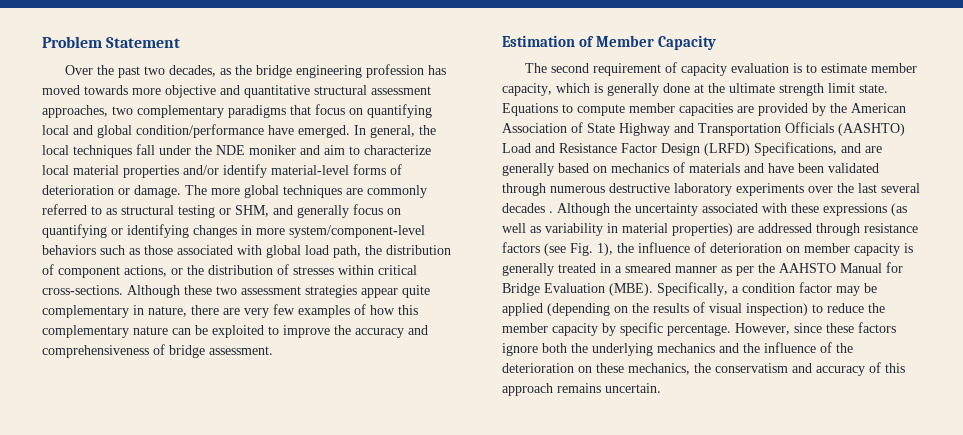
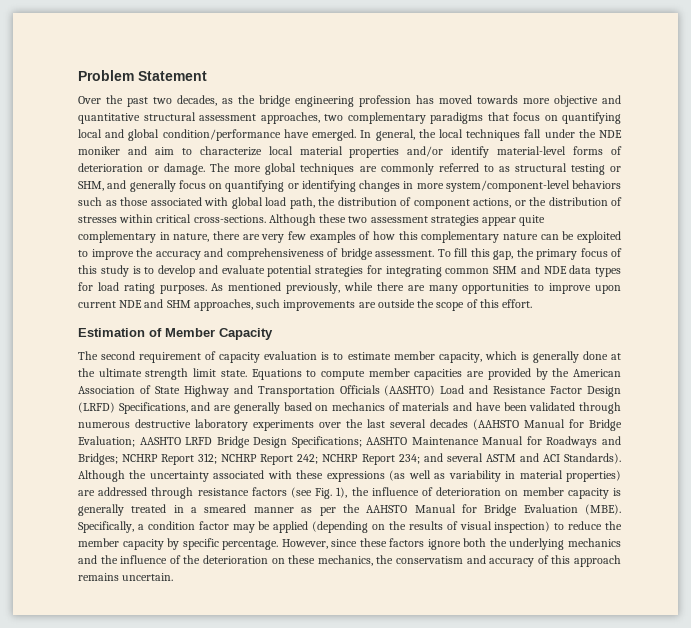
+ To fill this gap, the primary focus of this study is to develop and evaluate potential strategies for integrating common SHM and NDE data types for load rating purposes. As mentioned previously, while there are many opportunities to improve upon current NDE and SHM approaches, such improvements are outside the scope of this effort.
- Equations to compute member capacities are provided by the American Association of State Highway and Transportation Officials (AASHTO) Load and Resistance Factor Design (LRFD) Specifications, and are generally based on mechanics of materials and have been validated through numerous destructive laboratory experiments over the last several decades .
+ Equations to compute member capacities are provided by the American Association of State Highway and Transportation Officials (AASHTO) Load and Resistance Factor Design (LRFD) Specifications, and are generally based on mechanics of materials and have been validated through numerous destructive laboratory experiments over the last several decades (AAHSTO Manual for Bridge Evaluation; AASHTO LRFD Bridge Design Specifications; AASHTO Maintenance Manual for Roadways and Bridges; NCHRP Report 312; NCHRP Report 242; NCHRP Report 234; and several ASTM and ACI Standards).

